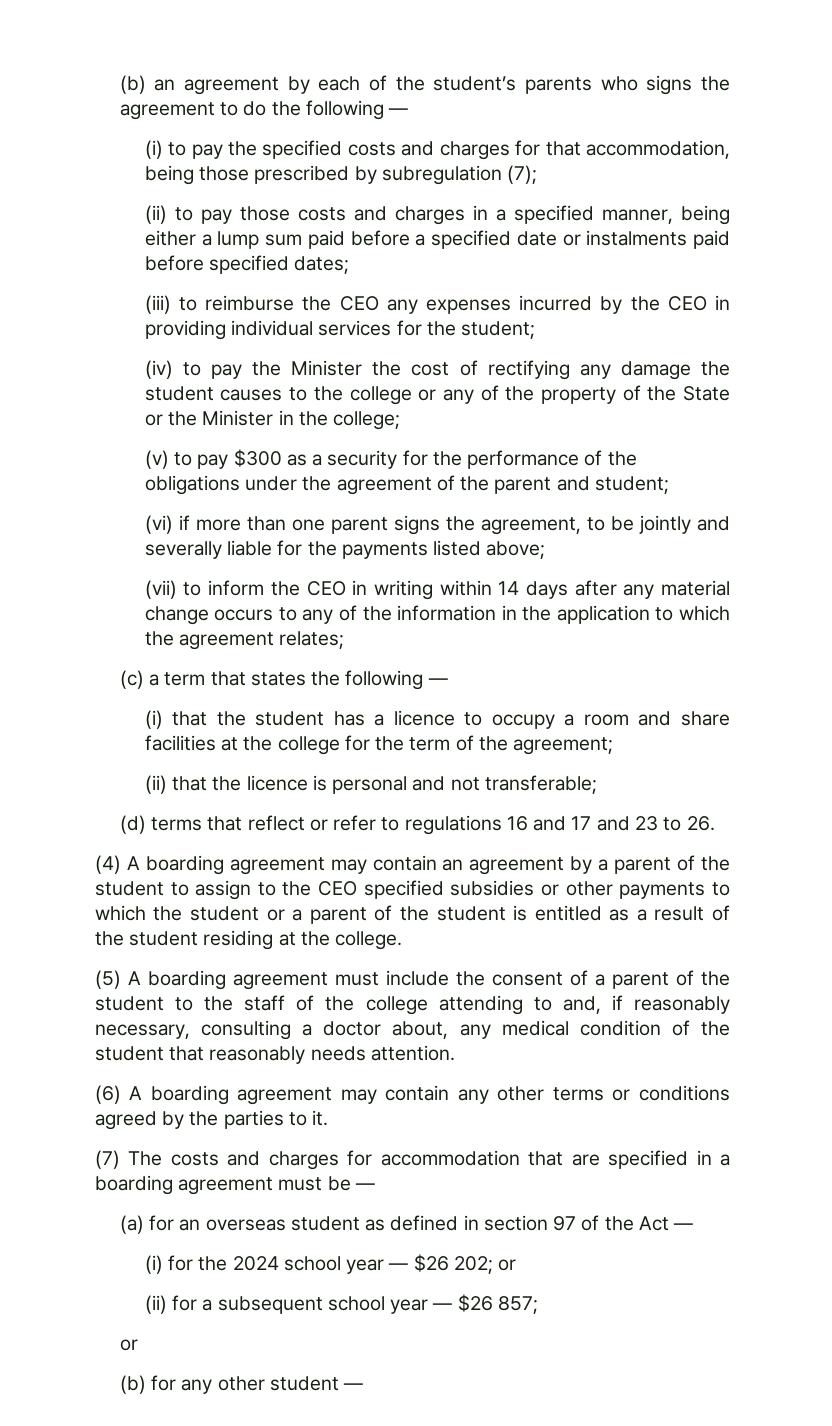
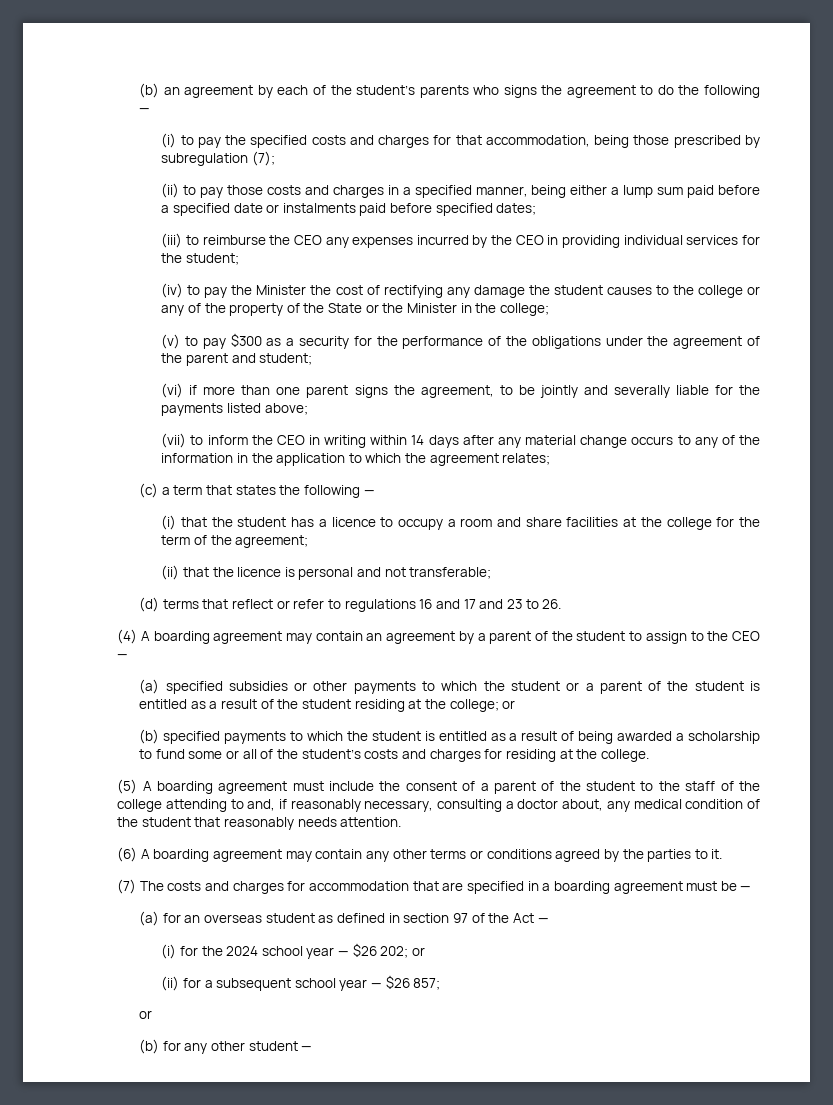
- (4) A boarding agreement may contain an agreement by a parent of the student to assign to the CEO specified subsidies or other payments to which the student or a parent of the student is entitled as a result of the student residing at the college.
+ (4) A boarding agreement may contain an agreement by a parent of the student to assign to the CEO —
+ (a) specified subsidies or other payments to which the student or a parent of the student is entitled as a result of the student residing at the college; or
+ (b) specified payments to which the student is entitled as a result of being awarded a scholarship to fund some or all of the student’s costs and charges for residing at the college.

